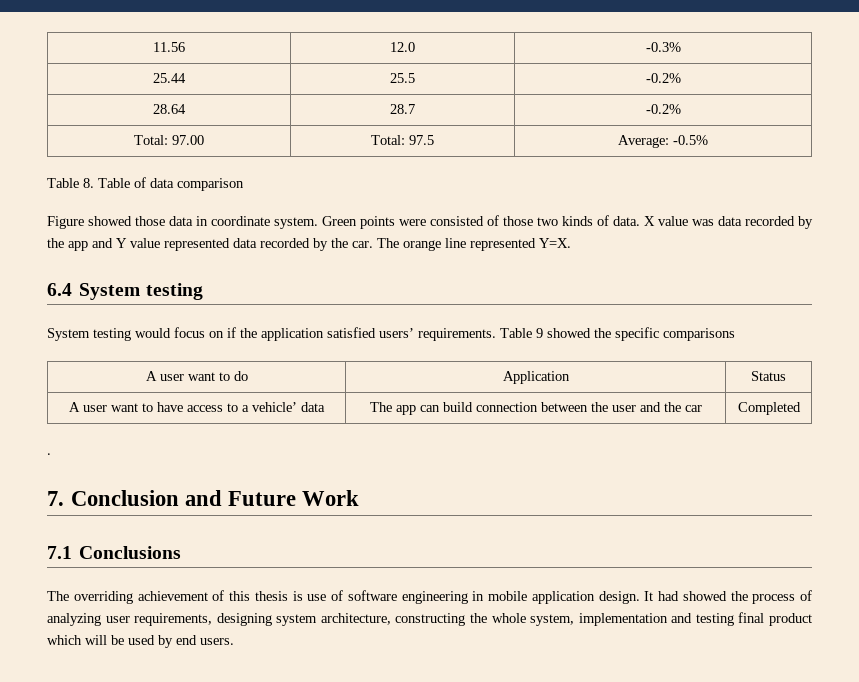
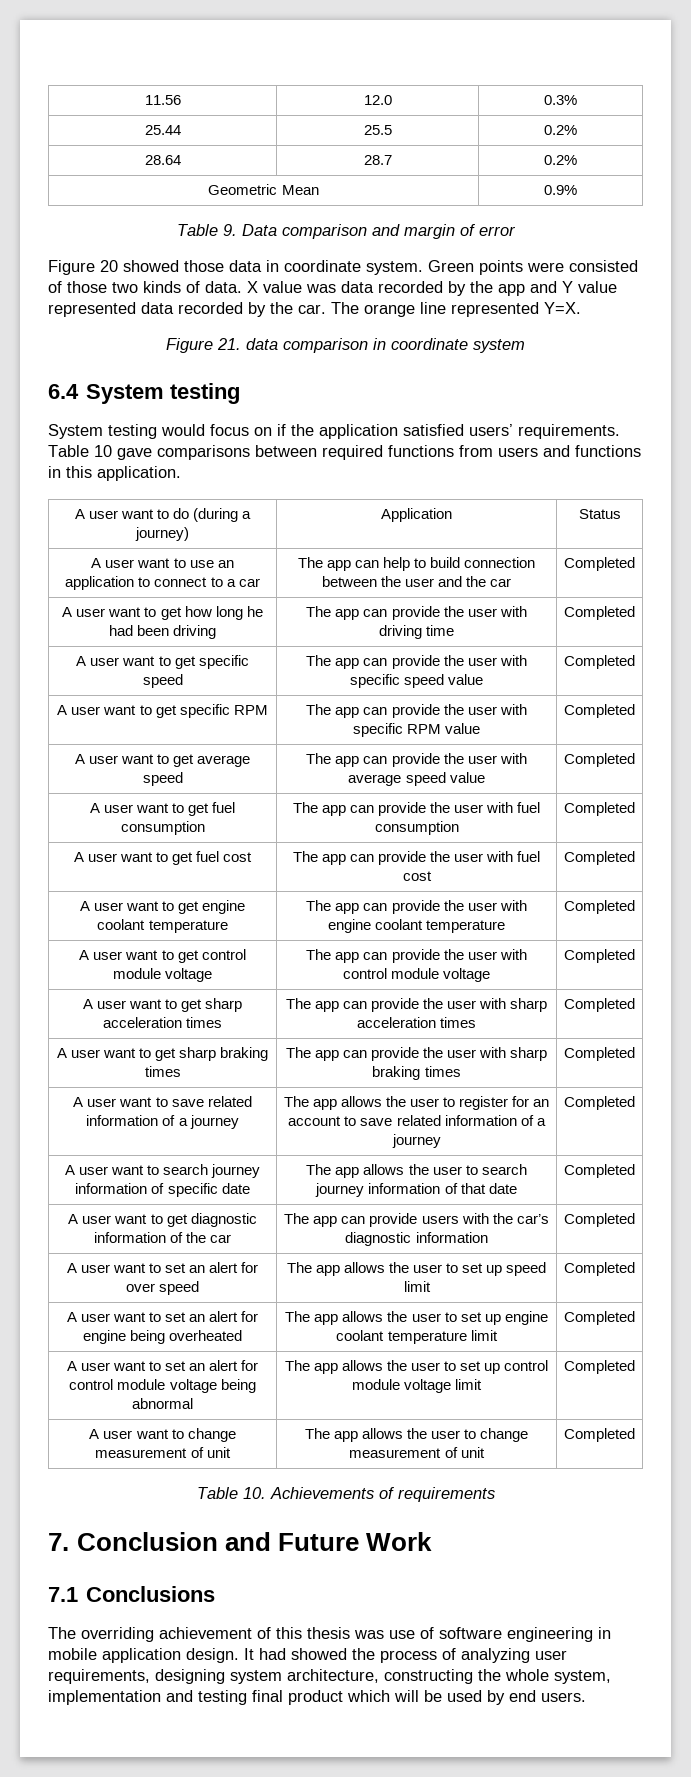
- 11.56 | 12.0 | -0.3%
+ 11.56 | 12.0 | 0.3%
- 25.44 | 25.5 | -0.2%
+ 25.44 | 25.5 | 0.2%
- 28.64 | 28.7 | -0.2%
- Total: 97.00 | Total: 97.5 | Average: -0.5%
- Table 8. Table of data comparison
- Figure showed those data in coordinate system.
+ 28.64 | 28.7 | 0.2%
+ Geometric Mean | 0.9%
+ Table 9. Data comparison and margin of error
+ Figure 20 showed those data in coordinate system.
+ Figure 21. data comparison in coordinate system
- Table 9 showed the specific comparisons
+ Table 10 gave comparisons between required functions from users and functions in this application.
- A user want to do | Application | Status
+ A user want to do (during a journey) | Application | Status
- A user want to have access to a vehicle’ data | The app can build connection between the user and the car | Completed
+ A user want to use an application to connect to a car | The app can help to build connection between the user and the car | Completed
- .
+ A user want to get how long he had been driving | The app can provide the user with driving time | Completed
+ A user want to get specific speed | The app can provide the user with specific speed value | Completed
+ A user want to get specific RPM | The app can provide the user with specific RPM value | Completed
+ A user want to get average speed | The app can provide the user with average speed value | Completed
+ A user want to get fuel consumption | The app can provide the user with fuel consumption | Completed
+ A user want to get fuel cost | The app can provide the user with fuel cost | Completed
+ A user want to get engine coolant temperature | The app can provide the user with engine coolant temperature | Completed
+ A user want to get control module voltage | The app can provide the user with control module voltage | Completed
+ A user want to get sharp acceleration times | The app can provide the user with sharp acceleration times | Completed
+ A user want to get sharp braking times | The app can provide the user with sharp braking times | Completed
+ A user want to save related information of a journey | The app allows the user to register for an account to save related information of a journey | Completed
+ A user want to search journey information of specific date | The app allows the user to search journey information of that date | Completed
+ A user want to get diagnostic information of the car | The app can provide users with the car’s diagnostic information | Completed
+ A user want to set an alert for over speed | The app allows the user to set up speed limit | Completed
+ A user want to set an alert for engine being overheated | The app allows the user to set up engine coolant temperature limit | Completed
+ A user want to set an alert for control module voltage being abnormal | The app allows the user to set up control module voltage limit | Completed
+ A user want to change measurement of unit | The app allows the user to change measurement of unit | Completed
+ Table 10. Achievements of requirements
- The overriding achievement of this thesis is use of software engineering in mobile application design.
+ The overriding achievement of this thesis was use of software engineering in mobile application design.

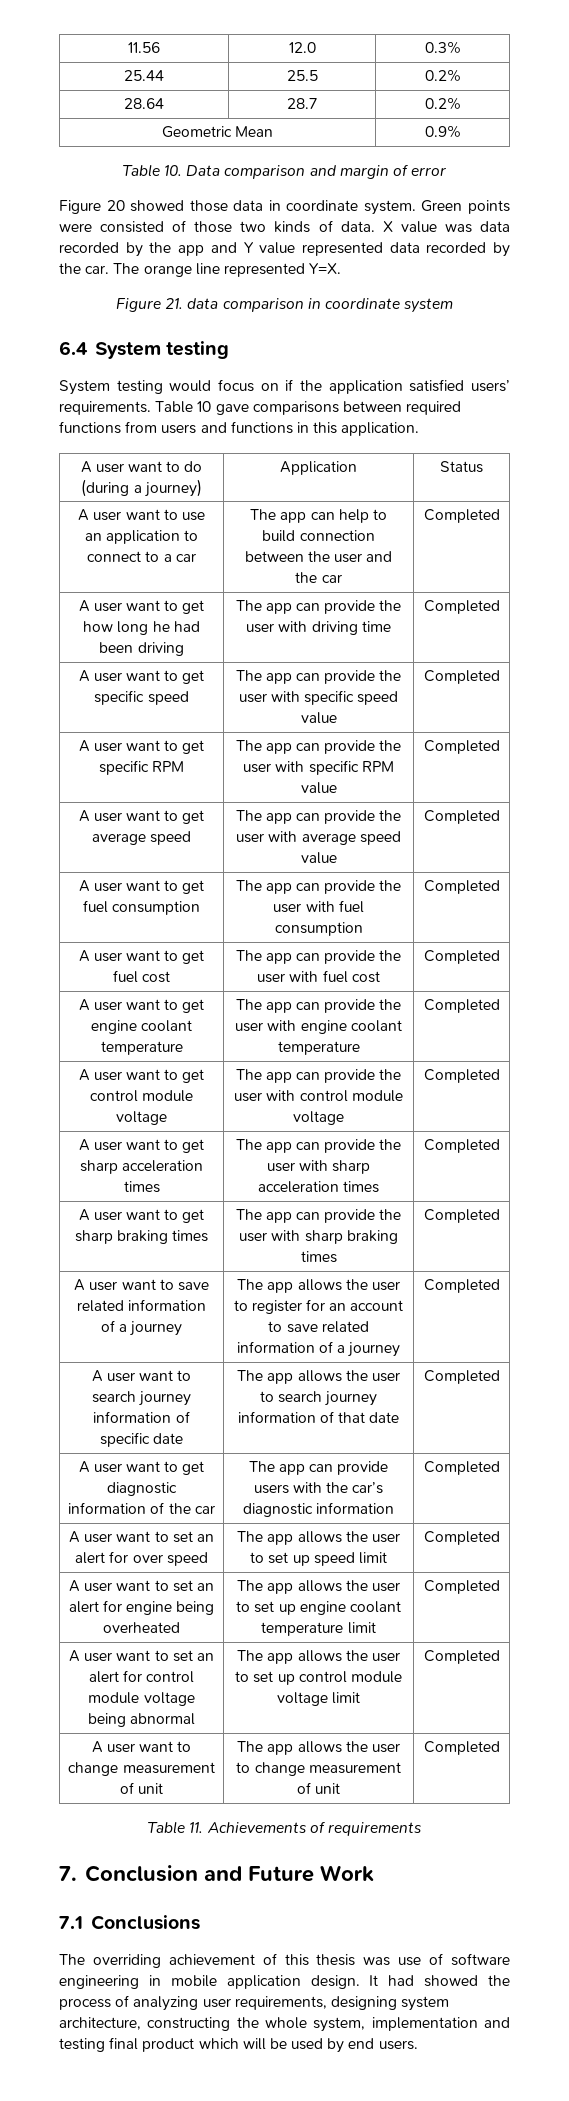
- Table 9. Data comparison and margin of error
+ Table 10. Data comparison and margin of error
- Table 10. Achievements of requirements
+ Table 11. Achievements of requirements

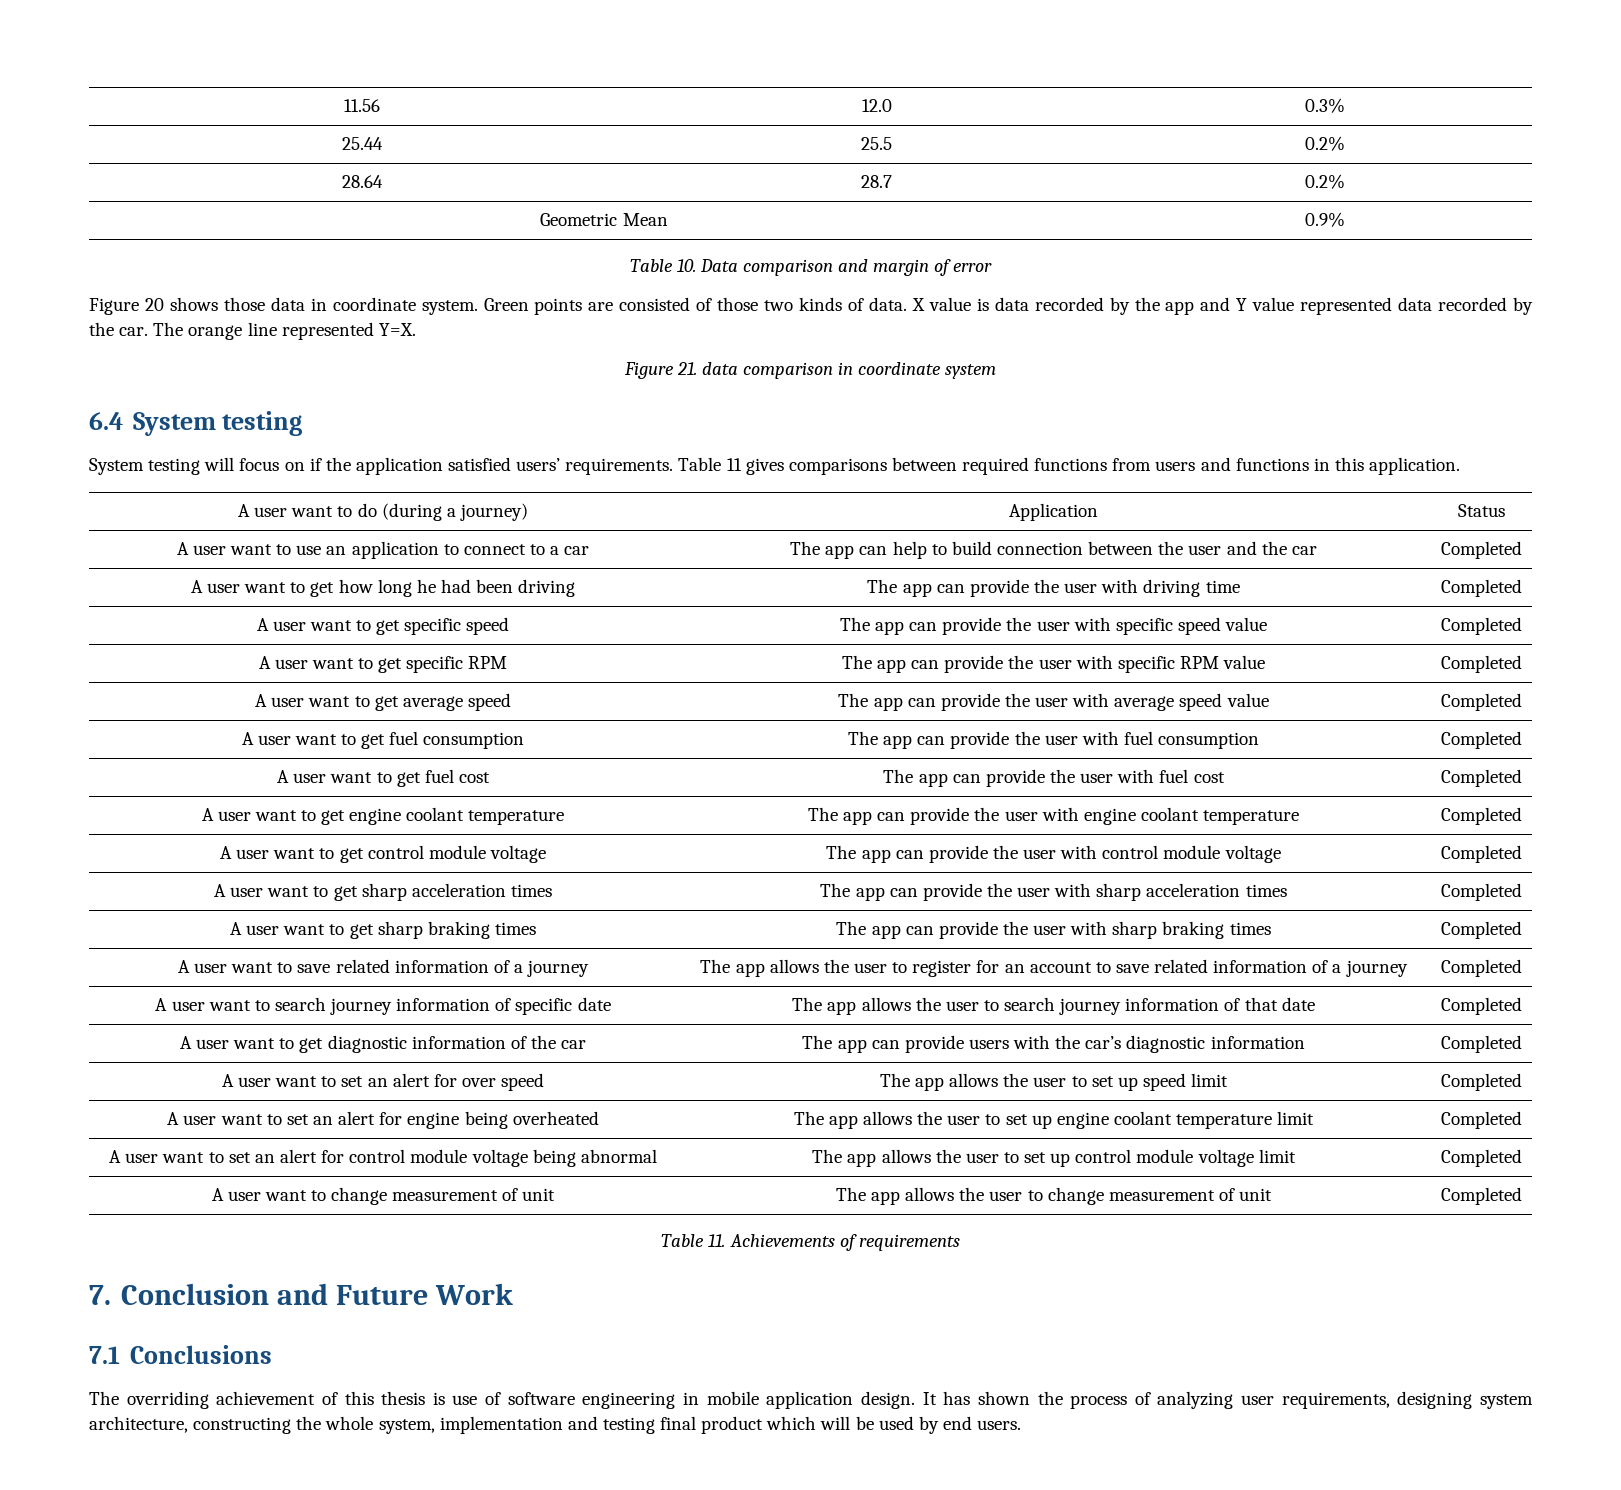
- Figure 20 showed those data in coordinate system.
+ Figure 20 shows those data in coordinate system.
- Green points were consisted of those two kinds of data.
+ Green points are consisted of those two kinds of data.
- X value was data recorded by the app and Y value represented data recorded by the car.
+ X value is data recorded by the app and Y value represented data recorded by the car.
- System testing would focus on if the application satisfied users’ requirements.
+ System testing will focus on if the application satisfied users’ requirements.
- Table 10 gave comparisons between required functions from users and functions in this application.
+ Table 11 gives comparisons between required functions from users and functions in this application.
- The overriding achievement of this thesis was use of software engineering in mobile application design.
+ The overriding achievement of this thesis is use of software engineering in mobile application design.
- It had showed the process of analyzing user requirements, designing system architecture, constructing the whole system, implementation and testing final product which will be used by end users.
+ It has shown the process of analyzing user requirements, designing system architecture, constructing the whole system, implementation and testing final product which will be used by end users.

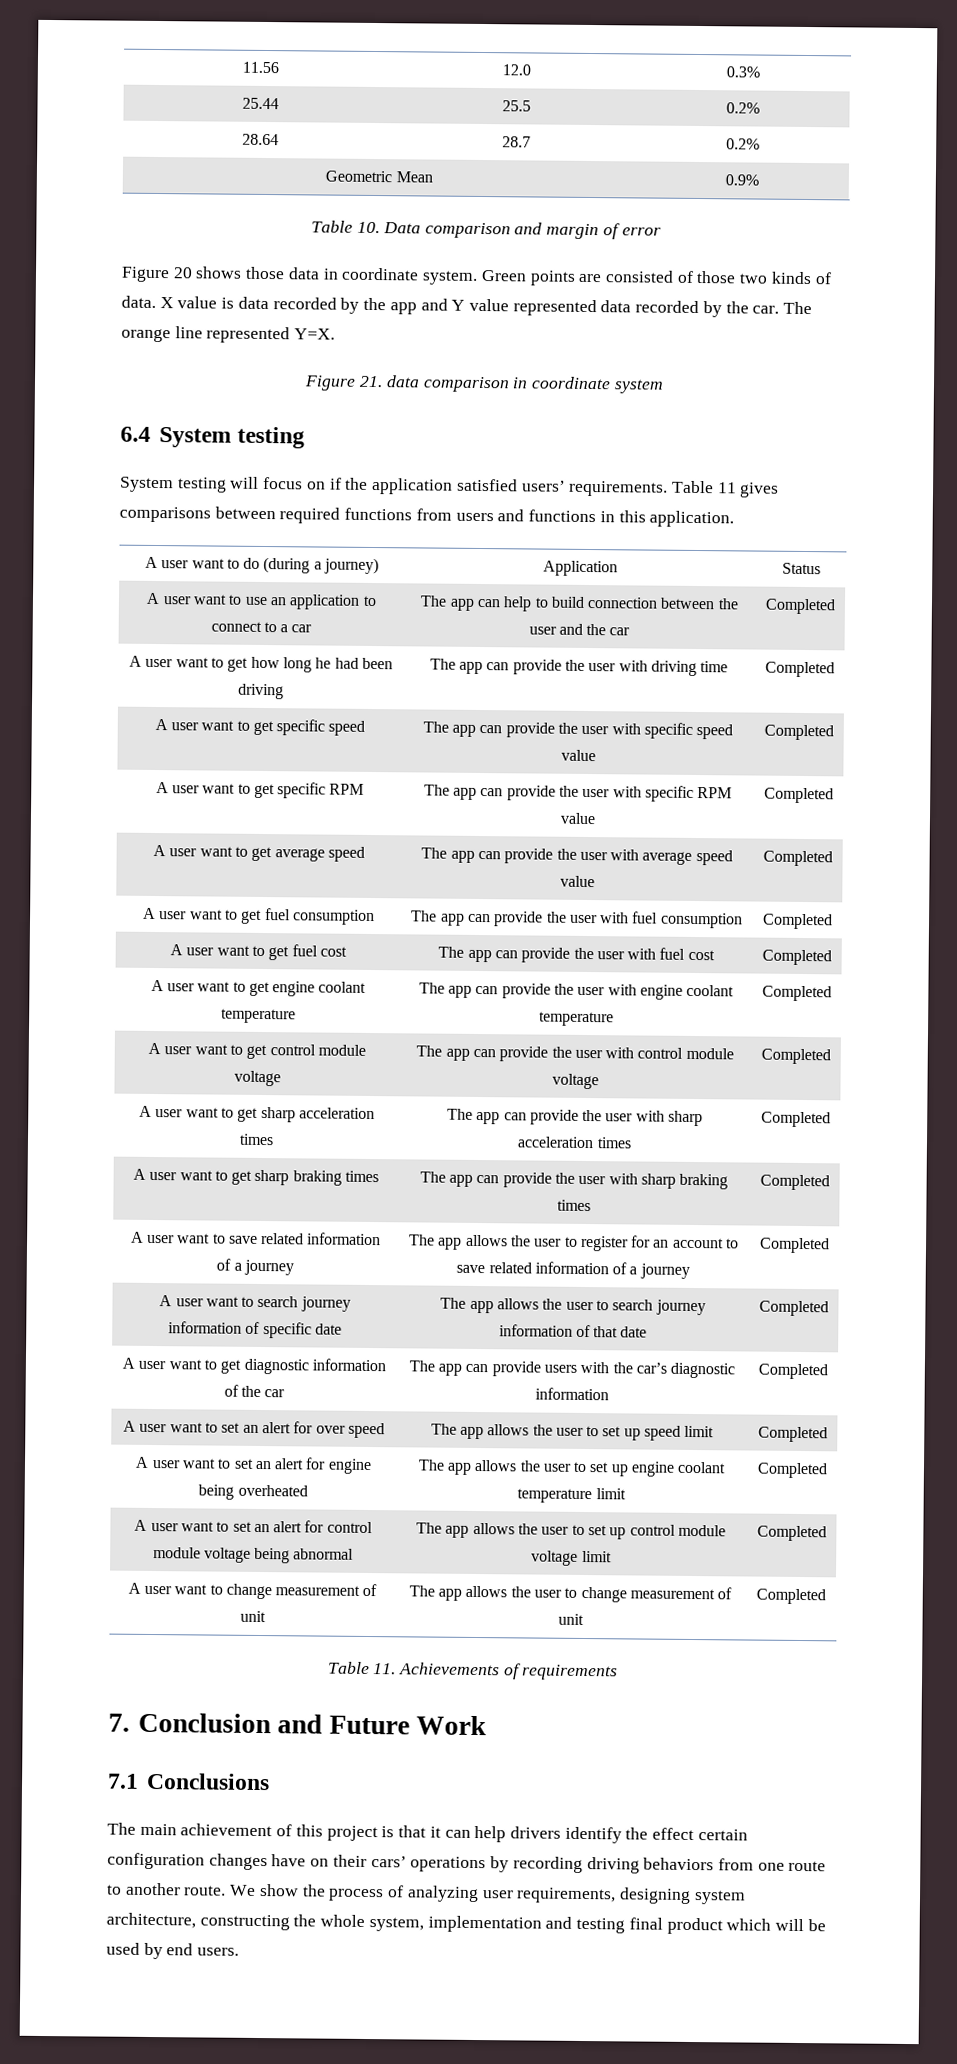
- The overriding achievement of this thesis is use of software engineering in mobile application design. It has shown the process of analyzing user requirements, designing system architecture, constructing the whole system, implementation and testing final product which will be used by end users.
+ The main achievement of this project is that it can help drivers identify the effect certain configuration changes have on their cars’ operations by recording driving behaviors from one route to another route. We show the process of analyzing user requirements, designing system architecture, constructing the whole system, implementation and testing final product which will be used by end users.

